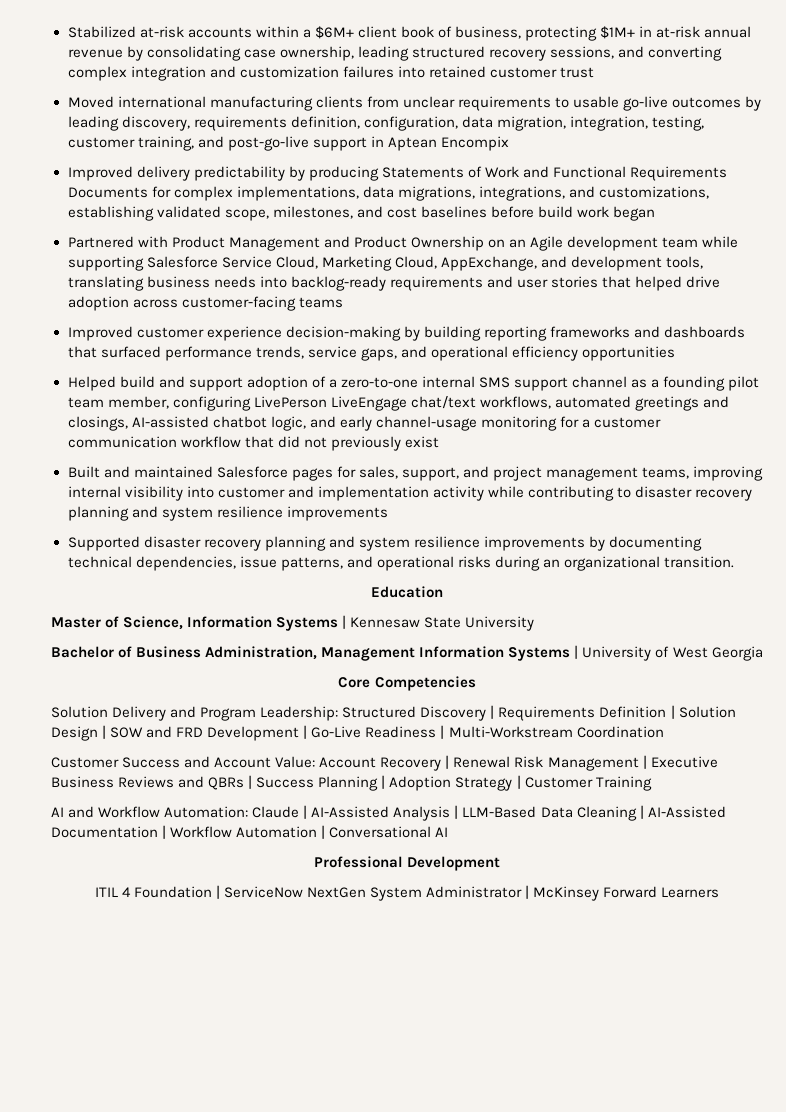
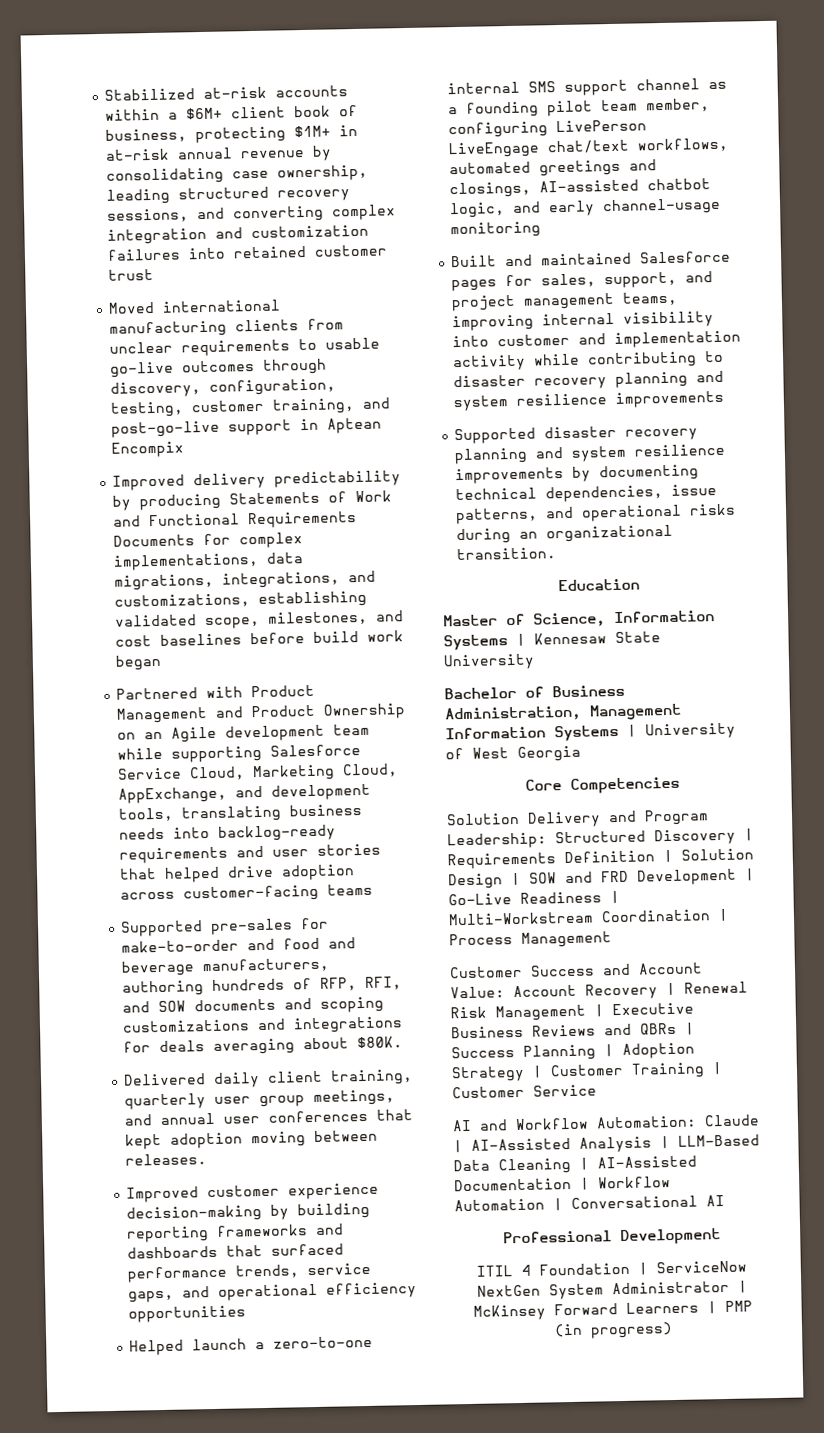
- Moved international manufacturing clients from unclear requirements to usable go-live outcomes by leading discovery, requirements definition, configuration, data migration, integration, testing, customer training, and post-go-live support in Aptean Encompix
+ Moved international manufacturing clients from unclear requirements to usable go-live outcomes through discovery, configuration, testing, customer training, and post-go-live support in Aptean Encompix
+ Supported pre-sales for make-to-order and food and beverage manufacturers, authoring hundreds of RFP, RFI, and SOW documents and scoping customizations and integrations for deals averaging about $80K.
+ Delivered daily client training, quarterly user group meetings, and annual user conferences that kept adoption moving between releases.
- Helped build and support adoption of a zero-to-one internal SMS support channel as a founding pilot team member, configuring LivePerson LiveEngage chat/text workflows, automated greetings and closings, AI-assisted chatbot logic, and early channel-usage monitoring for a customer communication workflow that did not previously exist
+ Helped launch a zero-to-one internal SMS support channel as a founding pilot team member, configuring LivePerson LiveEngage chat/text workflows, automated greetings and closings, AI-assisted chatbot logic, and early channel-usage monitoring
- Solution Delivery and Program Leadership: Structured Discovery | Requirements Definition | Solution Design | SOW and FRD Development | Go-Live Readiness | Multi-Workstream Coordination
+ Solution Delivery and Program Leadership: Structured Discovery | Requirements Definition | Solution Design | SOW and FRD Development | Go-Live Readiness | Multi-Workstream Coordination | Process Management
- Customer Success and Account Value: Account Recovery | Renewal Risk Management | Executive Business Reviews and QBRs | Success Planning | Adoption Strategy | Customer Training
+ Customer Success and Account Value: Account Recovery | Renewal Risk Management | Executive Business Reviews and QBRs | Success Planning | Adoption Strategy | Customer Training | Customer Service
- ITIL 4 Foundation | ServiceNow NextGen System Administrator | McKinsey Forward Learners
+ ITIL 4 Foundation | ServiceNow NextGen System Administrator | McKinsey Forward Learners | PMP (in progress)

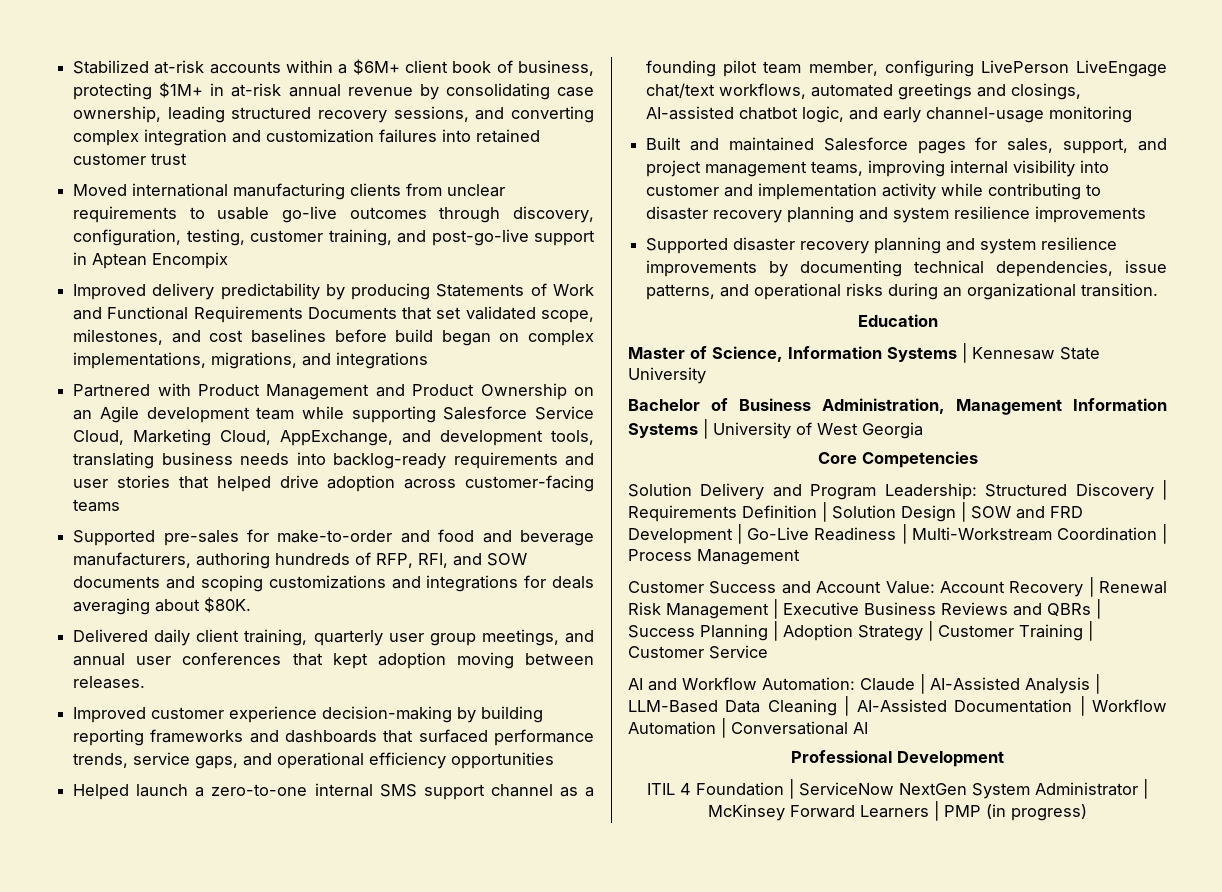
- Improved delivery predictability by producing Statements of Work and Functional Requirements Documents for complex implementations, data migrations, integrations, and customizations, establishing validated scope, milestones, and cost baselines before build work began
+ Improved delivery predictability by producing Statements of Work and Functional Requirements Documents that set validated scope, milestones, and cost baselines before build began on complex implementations, migrations, and integrations

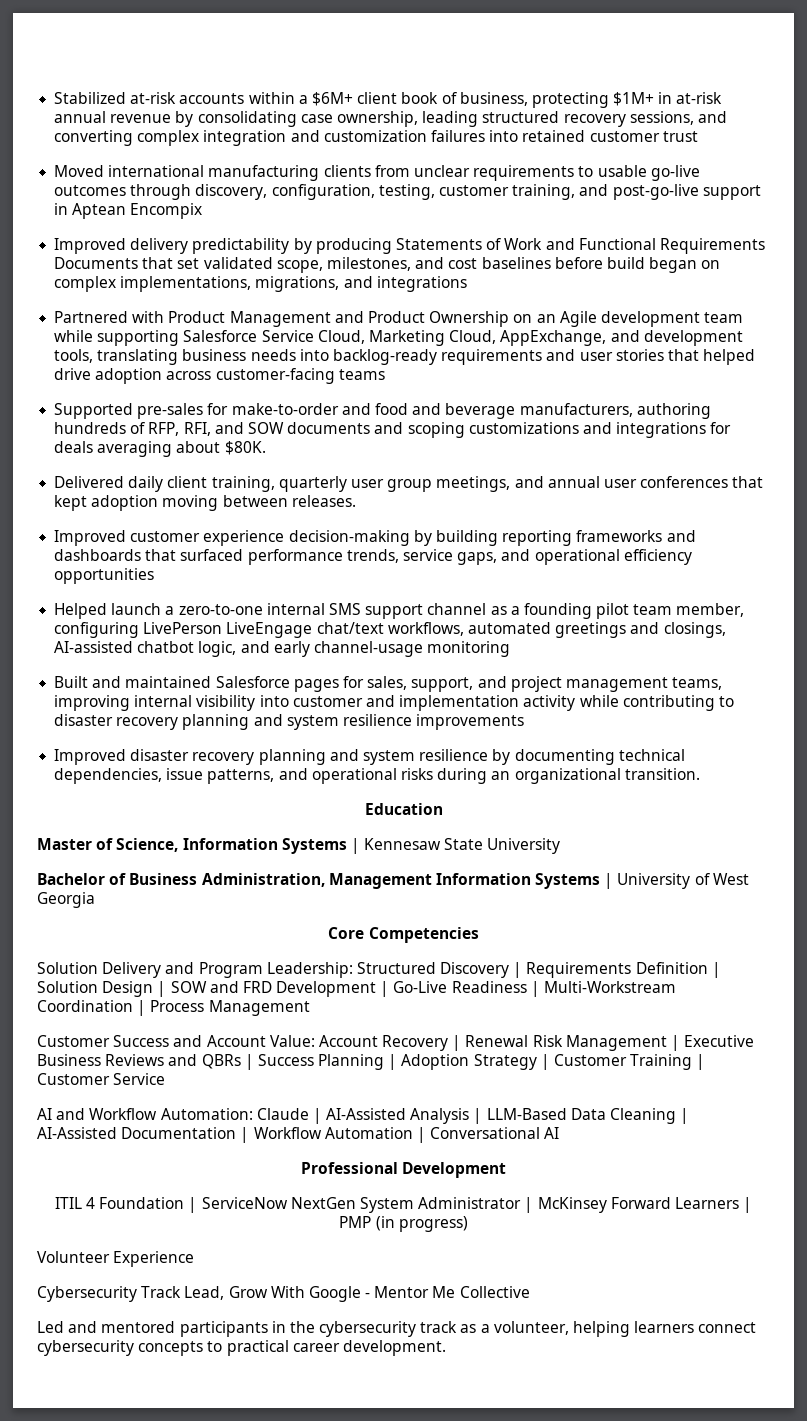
- Supported disaster recovery planning and system resilience improvements by documenting technical dependencies, issue patterns, and operational risks during an organizational transition.
+ Improved disaster recovery planning and system resilience by documenting technical dependencies, issue patterns, and operational risks during an organizational transition.
+ Volunteer Experience
+ Cybersecurity Track Lead, Grow With Google - Mentor Me Collective
+ Led and mentored participants in the cybersecurity track as a volunteer, helping learners connect cybersecurity concepts to practical career development.

